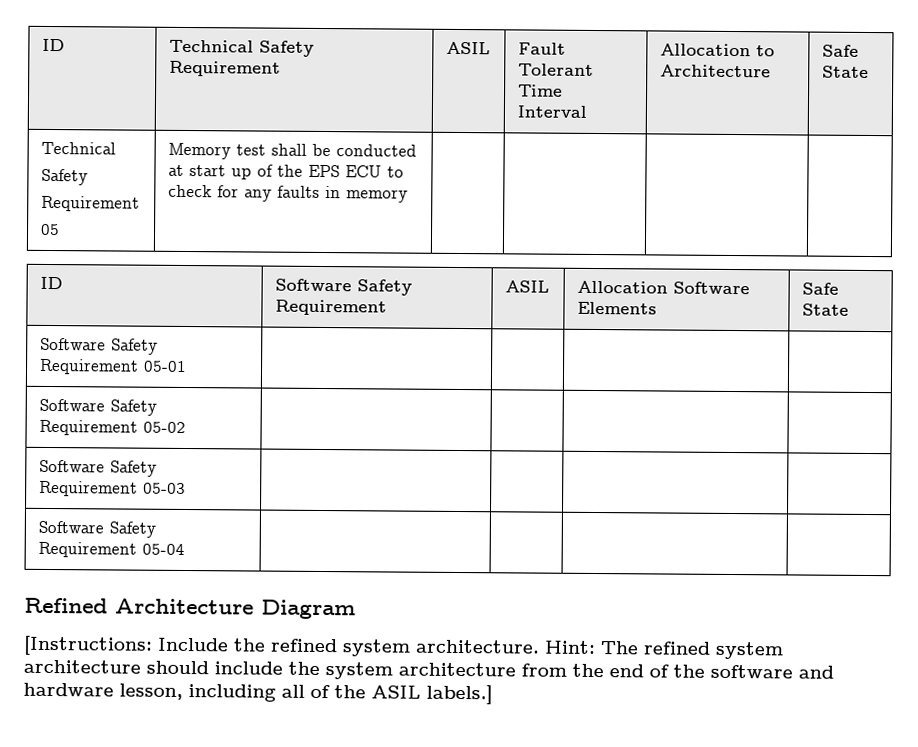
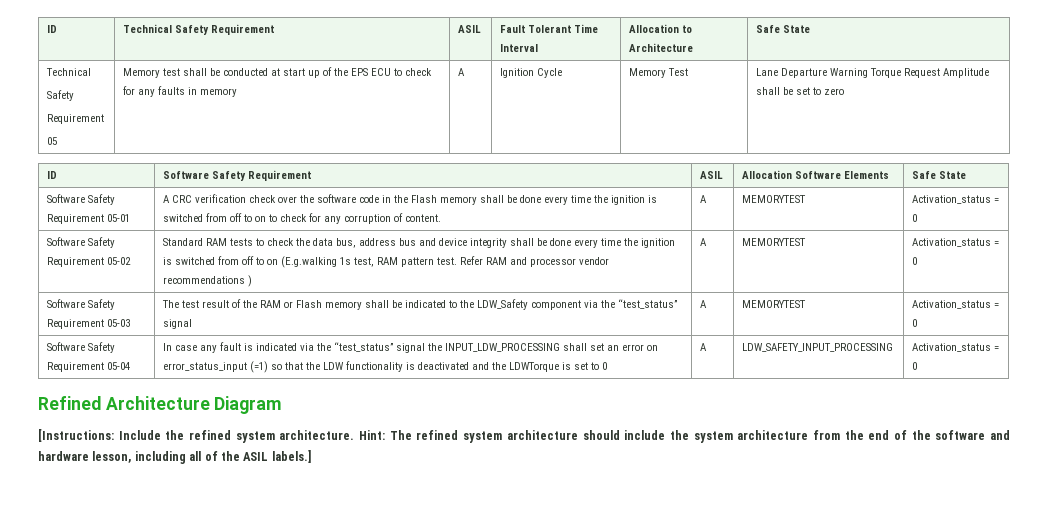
  ID | Technical Safety Requirement | ASIL | Fault Tolerant Time Interval | Allocation to Architecture | Safe State
  Technical
  Safety
  Requirement
- 05 | Memory test shall be conducted at start up of the EPS ECU to check for any faults in memory | | | |
+ 05 | Memory test shall be conducted at start up of the EPS ECU to check for any faults in memory | A | Ignition Cycle | Memory Test | Lane Departure Warning Torque Request Amplitude shall be set to zero
- Software Safety Requirement 05-02 | | | |
- Software Safety Requirement 05-03 | | | |
- Software Safety Requirement 05-04 | | | |
+ A CRC verification check over the software code in the Flash memory shall be done every time the ignition is switched from off to on to check for any corruption of content. | A | MEMORYTEST | Activation_status = 0
+ Software Safety Requirement 05-02 | Standard RAM tests to check the data bus, address bus and device integrity shall be done every time the ignition is switched from off to on (E.g.walking 1s test, RAM pattern test. Refer RAM and processor vendor recommendations ) | A | MEMORYTEST | Activation_status = 0
+ Software Safety Requirement 05-03 | The test result of the RAM or Flash memory shall be indicated to the LDW_Safety component via the “test_status” signal | A | MEMORYTEST | Activation_status = 0
+ Software Safety Requirement 05-04 | In case any fault is indicated via the “test_status” signal the INPUT_LDW_PROCESSING shall set an error on error_status_input (=1) so that the LDW functionality is deactivated and the LDWTorque is set to 0 | A | LDW_SAFETY_INPUT_PROCESSING | Activation_status = 0

